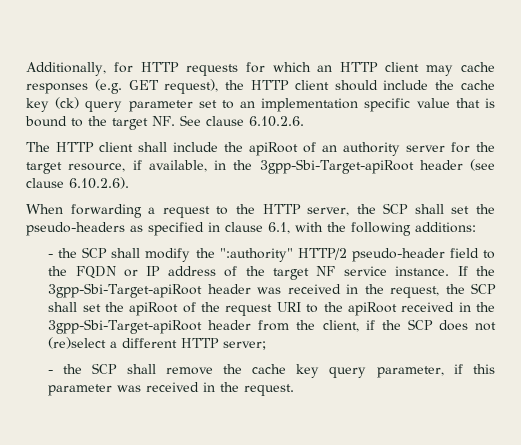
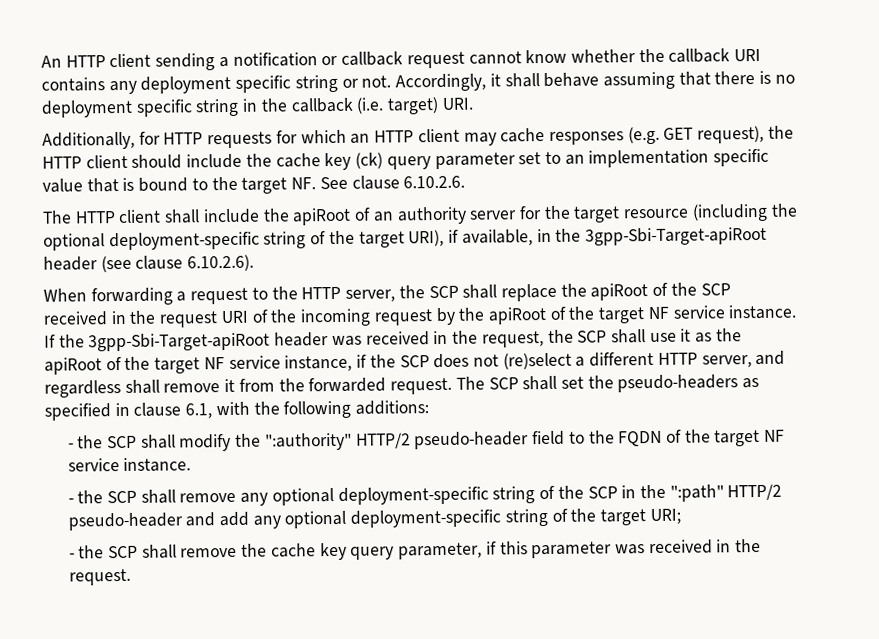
+ An HTTP client sending a notification or callback request cannot know whether the callback URI contains any deployment specific string or not. Accordingly, it shall behave assuming that there is no deployment specific string in the callback (i.e. target) URI.
- The HTTP client shall include the apiRoot of an authority server for the target resource, if available, in the 3gpp-Sbi-Target-apiRoot header (see clause 6.10.2.6).
+ The HTTP client shall include the apiRoot of an authority server for the target resource (including the optional deployment-specific string of the target URI), if available, in the 3gpp-Sbi-Target-apiRoot header (see clause 6.10.2.6).
- When forwarding a request to the HTTP server, the SCP shall set the pseudo-headers as specified in clause 6.1, with the following additions:
+ When forwarding a request to the HTTP server, the SCP shall replace the apiRoot of the SCP received in the request URI of the incoming request by the apiRoot of the target NF service instance. If the 3gpp-Sbi-Target-apiRoot header was received in the request, the SCP shall use it as the apiRoot of the target NF service instance, if the SCP does not (re)select a different HTTP server, and regardless shall remove it from the forwarded request. The SCP shall set the pseudo-headers as specified in clause 6.1, with the following additions:
- - the SCP shall modify the ":authority" HTTP/2 pseudo-header field to the FQDN or IP address of the target NF service instance. If the 3gpp-Sbi-Target-apiRoot header was received in the request, the SCP shall set the apiRoot of the request URI to the apiRoot received in the 3gpp-Sbi-Target-apiRoot header from the client, if the SCP does not (re)select a different HTTP server;
+ - the SCP shall modify the ":authority" HTTP/2 pseudo-header field to the FQDN of the target NF service instance.
+ - the SCP shall remove any optional deployment-specific string of the SCP in the ":path" HTTP/2 pseudo-header and add any optional deployment-specific string of the target URI;

